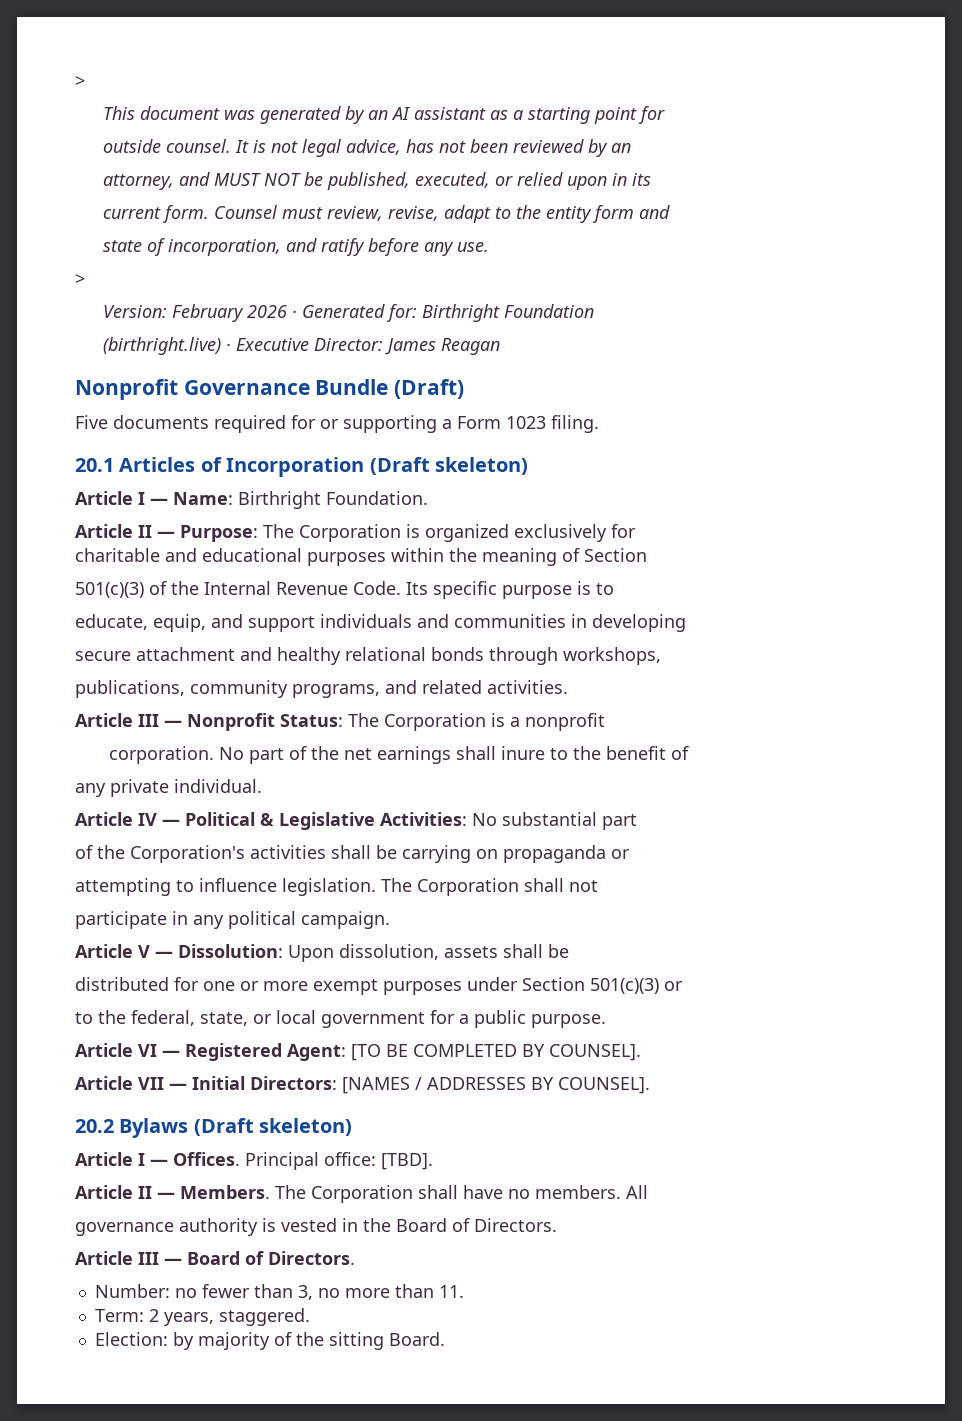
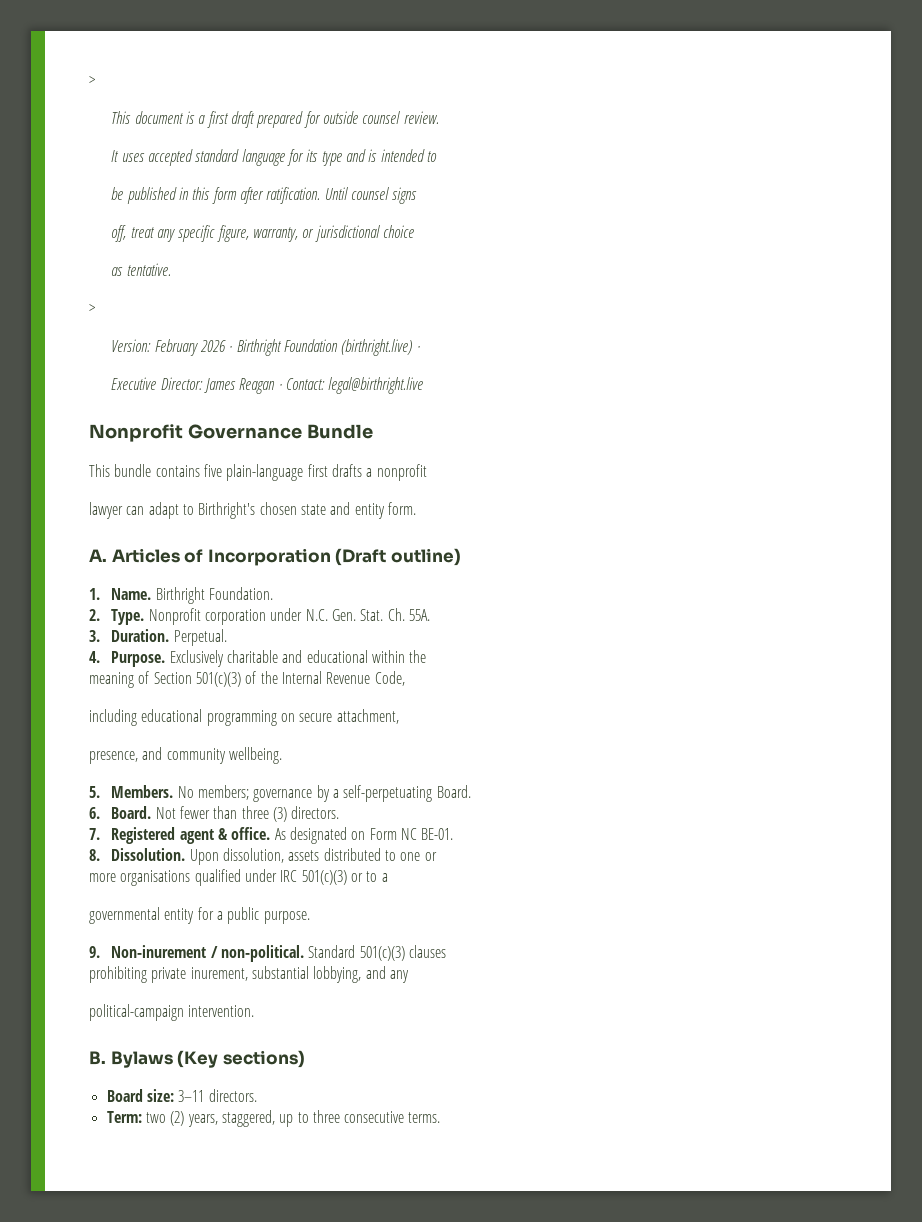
- This document was generated by an AI assistant as a starting point for
- outside counsel. It is not legal advice, has not been reviewed by an
- attorney, and MUST NOT be published, executed, or relied upon in its
- current form. Counsel must review, revise, adapt to the entity form and
- state of incorporation, and ratify before any use.
+ This document is a first draft prepared for outside counsel review.
+ It uses accepted standard language for its type and is intended to
+ be published in this form after ratification. Until counsel signs
+ off, treat any specific figure, warranty, or jurisdictional choice
+ as tentative.
- Version: February 2026 · Generated for: Birthright Foundation
- (birthright.live) · Executive Director: James Reagan
+ Version: February 2026 · Birthright Foundation (birthright.live) ·
+ Executive Director: James Reagan · Contact: legal@birthright.live
- Nonprofit Governance Bundle (Draft)
- Five documents required for or supporting a Form 1023 filing.
- 20.1 Articles of Incorporation (Draft skeleton)
- Article I — Name: Birthright Foundation.
- Article II — Purpose: The Corporation is organized exclusively for
- charitable and educational purposes within the meaning of Section
- 501(c)(3) of the Internal Revenue Code. Its specific purpose is to
- educate, equip, and support individuals and communities in developing
- secure attachment and healthy relational bonds through workshops,
- publications, community programs, and related activities.
- Article III — Nonprofit Status: The Corporation is a nonprofit
- corporation. No part of the net earnings shall inure to the benefit of
- any private individual.
- Article IV — Political & Legislative Activities: No substantial part
- of the Corporation's activities shall be carrying on propaganda or
- attempting to influence legislation. The Corporation shall not
- participate in any political campaign.
- Article V — Dissolution: Upon dissolution, assets shall be
- distributed for one or more exempt purposes under Section 501(c)(3) or
- to the federal, state, or local government for a public purpose.
- Article VI — Registered Agent: [TO BE COMPLETED BY COUNSEL].
- Article VII — Initial Directors: [NAMES / ADDRESSES BY COUNSEL].
- 20.2 Bylaws (Draft skeleton)
- Article I — Offices. Principal office: [TBD].
- Article II — Members. The Corporation shall have no members. All
- governance authority is vested in the Board of Directors.
- Article III — Board of Directors.
- Number: no fewer than 3, no more than 11.
- Term: 2 years, staggered.
- Election: by majority of the sitting Board.
+ Nonprofit Governance Bundle
+ This bundle contains five plain-language first drafts a nonprofit
+ lawyer can adapt to Birthright's chosen state and entity form.
+ A. Articles of Incorporation (Draft outline)
+ 1. Name. Birthright Foundation.
+ 2. Type. Nonprofit corporation under N.C. Gen. Stat. Ch. 55A.
+ 3. Duration. Perpetual.
+ 4. Purpose. Exclusively charitable and educational within the
+ meaning of Section 501(c)(3) of the Internal Revenue Code,
+ including educational programming on secure attachment,
+ presence, and community wellbeing.
+ 5. Members. No members; governance by a self-perpetuating Board.
+ 6. Board. Not fewer than three (3) directors.
+ 7. Registered agent & office. As designated on Form NC BE-01.
+ 8. Dissolution. Upon dissolution, assets distributed to one or
+ more organisations qualified under IRC 501(c)(3) or to a
+ governmental entity for a public purpose.
+ 9. Non-inurement / non-political. Standard 501(c)(3) clauses
+ prohibiting private inurement, substantial lobbying, and any
+ political-campaign intervention.
+ B. Bylaws (Key sections)
+ Board size: 3–11 directors.
+ Term: two (2) years, staggered, up to three consecutive terms.

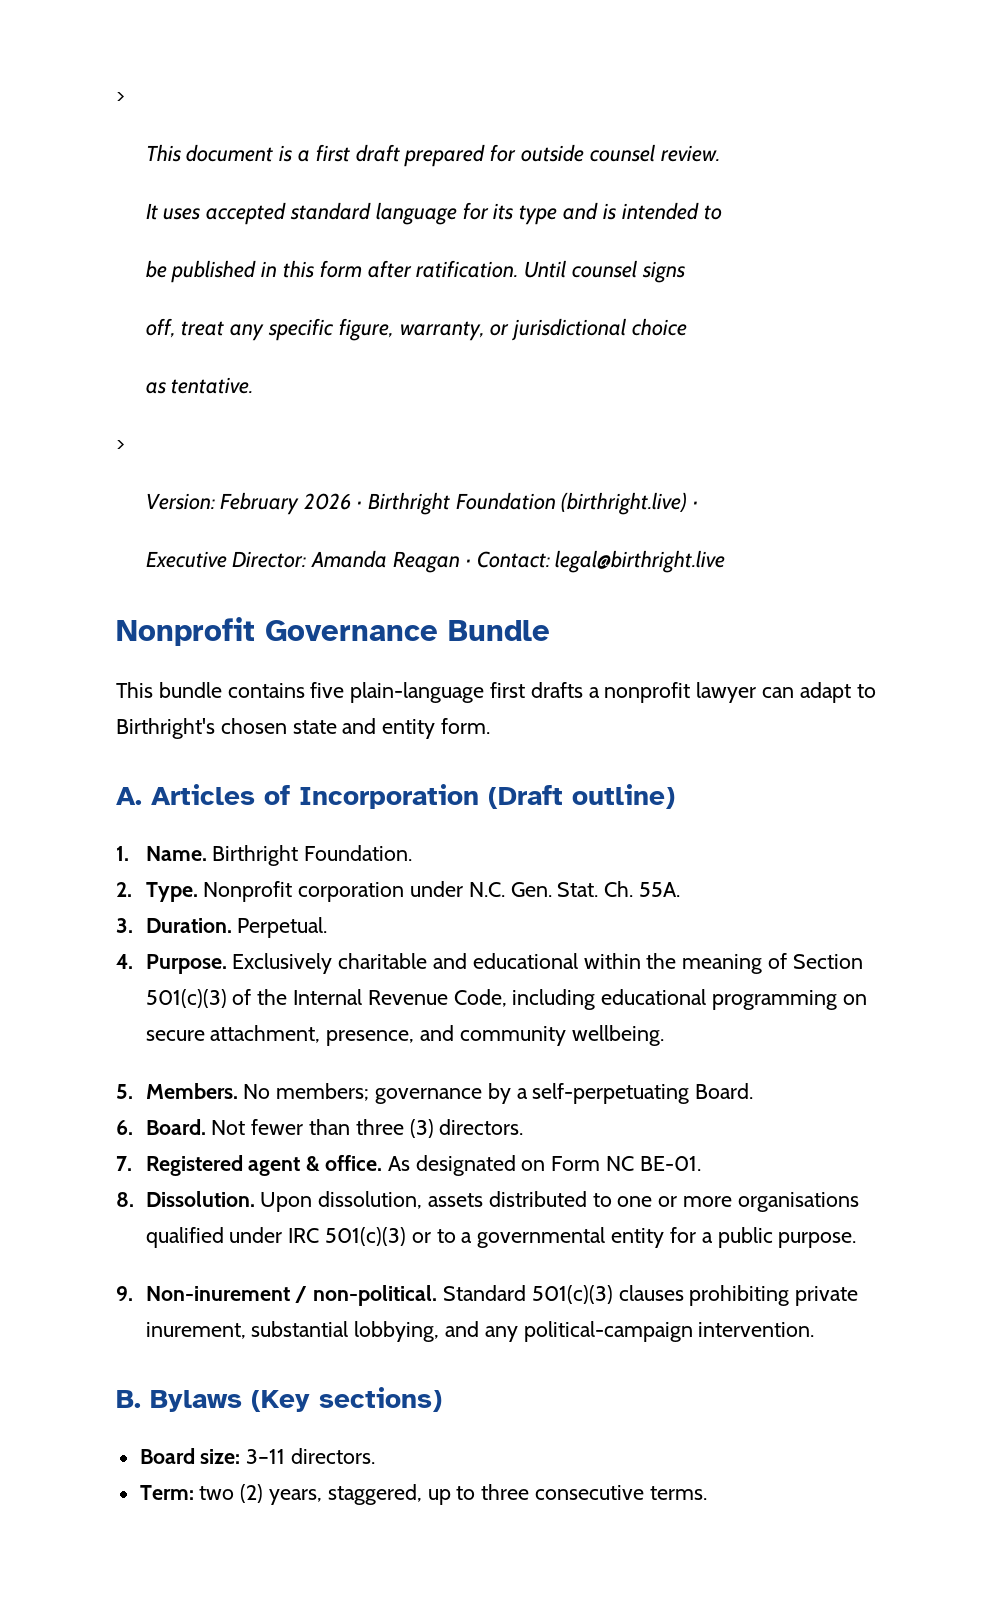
- Executive Director: James Reagan · Contact: legal@birthright.live
+ Executive Director: Amanda Reagan · Contact: legal@birthright.live
- This bundle contains five plain-language first drafts a nonprofit
- lawyer can adapt to Birthright's chosen state and entity form.
+ This bundle contains five plain-language first drafts a nonprofit lawyer can adapt to Birthright's chosen state and entity form.
- Exclusively charitable and educational within the
- meaning of Section 501(c)(3) of the Internal Revenue Code,
- including educational programming on secure attachment,
- presence, and community wellbeing.
+ Exclusively charitable and educational within the meaning of Section 501(c)(3) of the Internal Revenue Code, including educational programming on secure attachment, presence, and community wellbeing.
- Upon dissolution, assets distributed to one or
- more organisations qualified under IRC 501(c)(3) or to a
- governmental entity for a public purpose.
+ Upon dissolution, assets distributed to one or more organisations qualified under IRC 501(c)(3) or to a governmental entity for a public purpose.
- Standard 501(c)(3) clauses
- prohibiting private inurement, substantial lobbying, and any
- political-campaign intervention.
+ Standard 501(c)(3) clauses prohibiting private inurement, substantial lobbying, and any political-campaign intervention.

